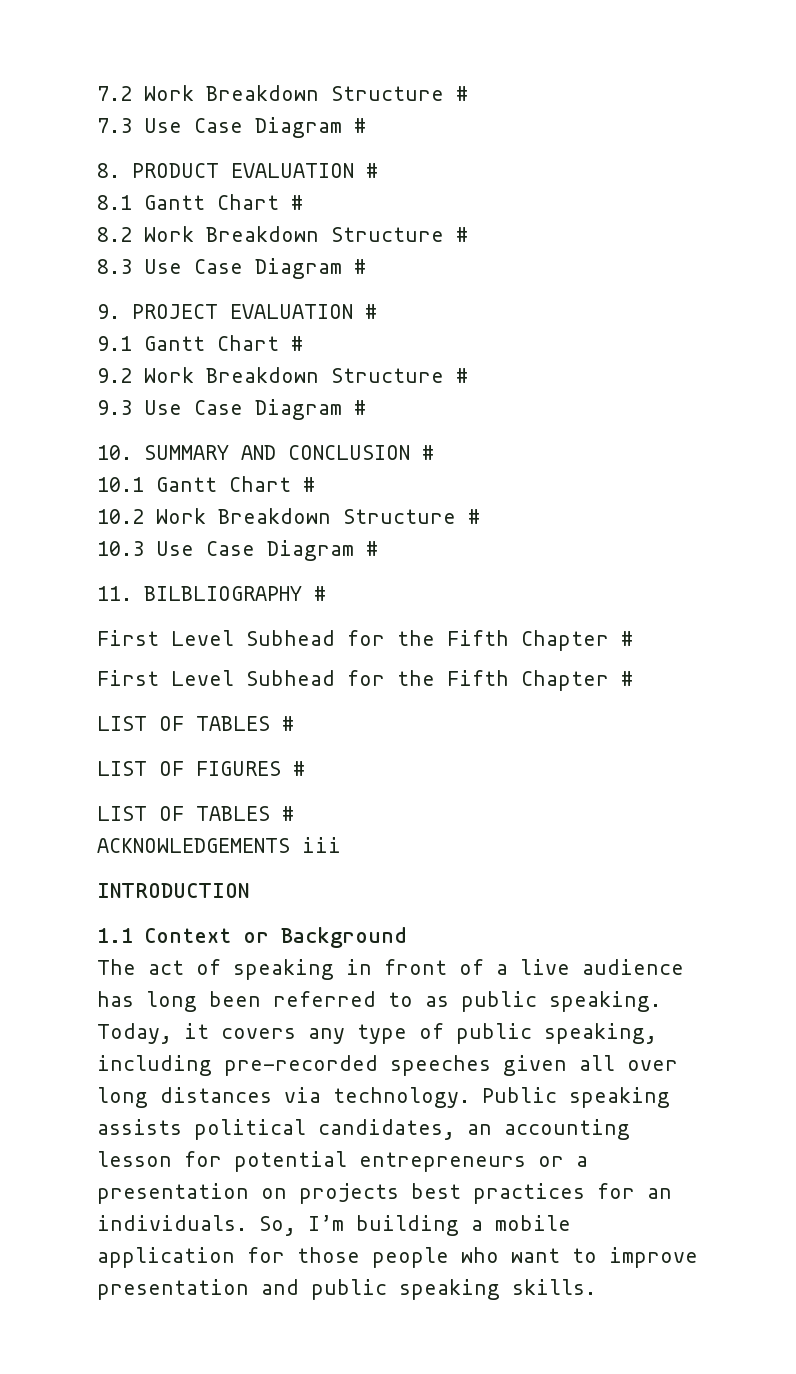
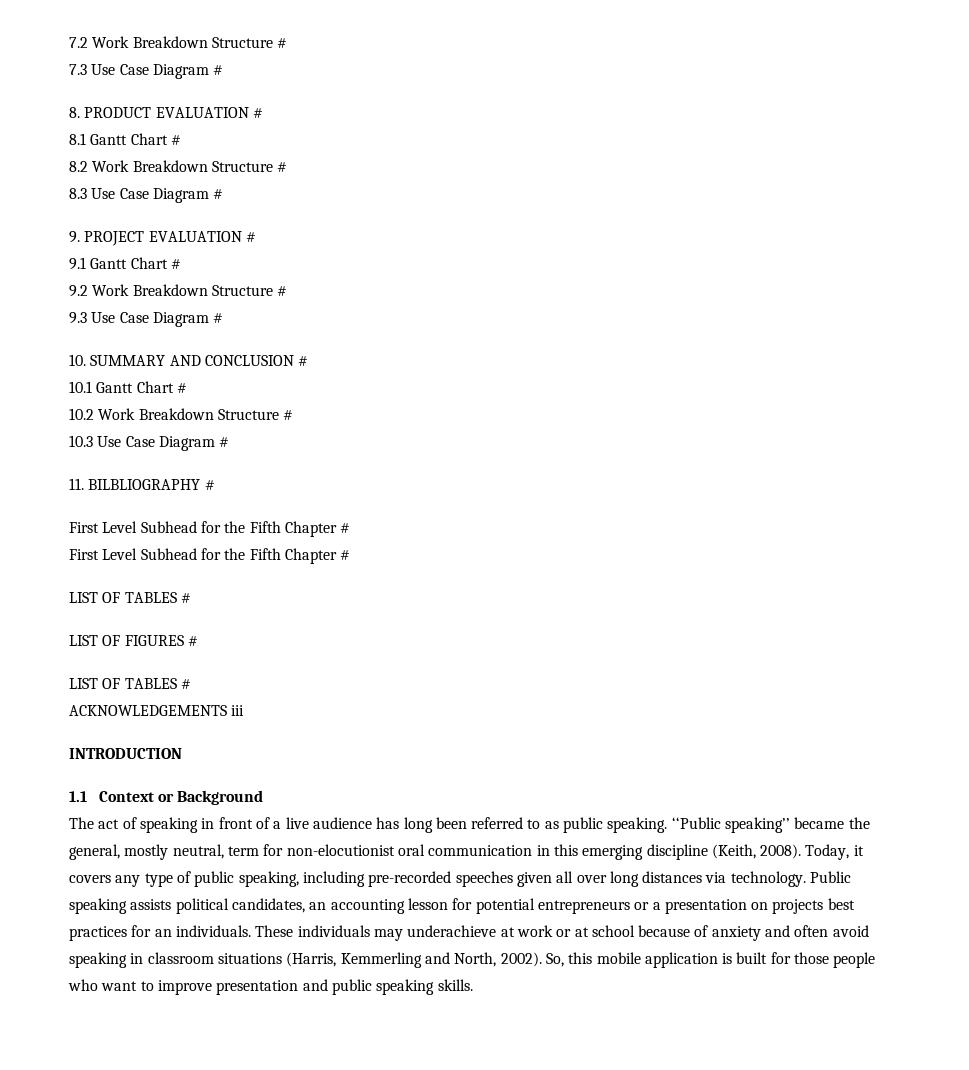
+ ‘‘Public speaking’’ became the general, mostly neutral, term for non-elocutionist oral communication in this emerging discipline (Keith, 2008).
- So, I’m building a mobile application for those people who want to improve presentation and public speaking skills.
+ These individuals may underachieve at work or at school because of anxiety and often avoid speaking in classroom situations (Harris, Kemmerling and North, 2002). So, this mobile application is built for those people who want to improve presentation and public speaking skills.

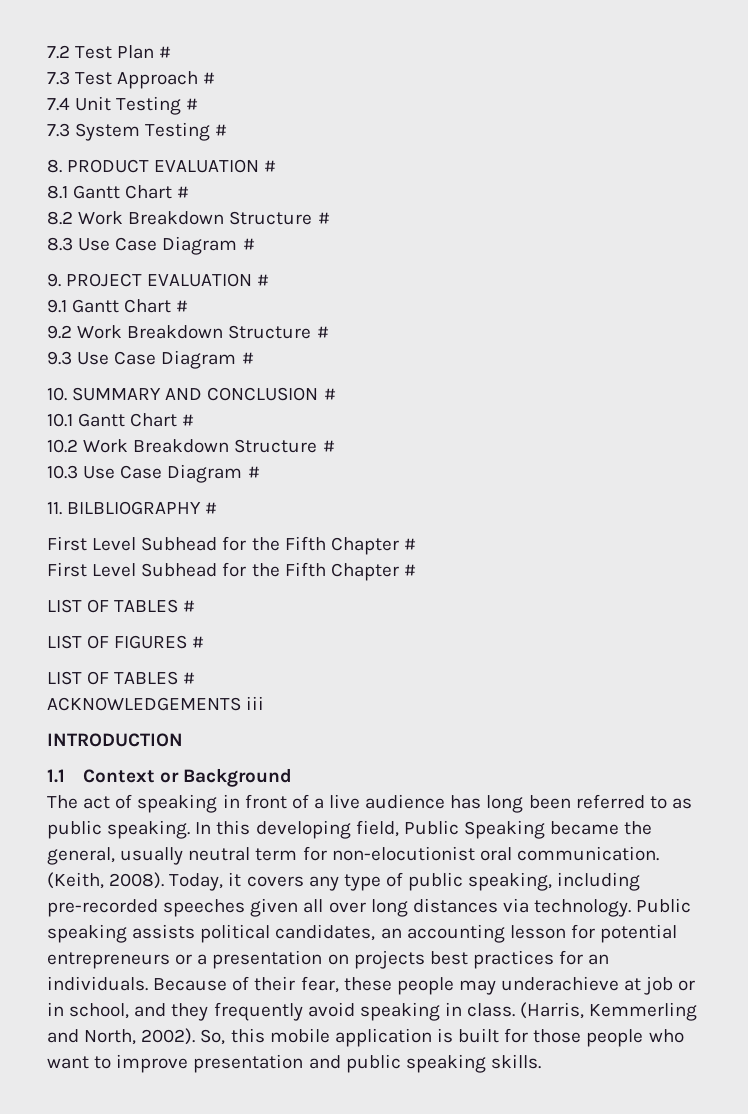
- 7.2 Work Breakdown Structure #
- 7.3 Use Case Diagram #
+ 7.2 Test Plan #
+ 7.3 Test Approach #
+ 7.4 Unit Testing #
+ 7.3 System Testing #
- ‘‘Public speaking’’ became the general, mostly neutral, term for non-elocutionist oral communication in this emerging discipline (Keith, 2008).
+ In this developing field, Public Speaking became the general, usually neutral term for non-elocutionist oral communication. (Keith, 2008).
- These individuals may underachieve at work or at school because of anxiety and often avoid speaking in classroom situations (Harris, Kemmerling and North, 2002).
+ Because of their fear, these people may underachieve at job or in school, and they frequently avoid speaking in class. (Harris, Kemmerling and North, 2002).

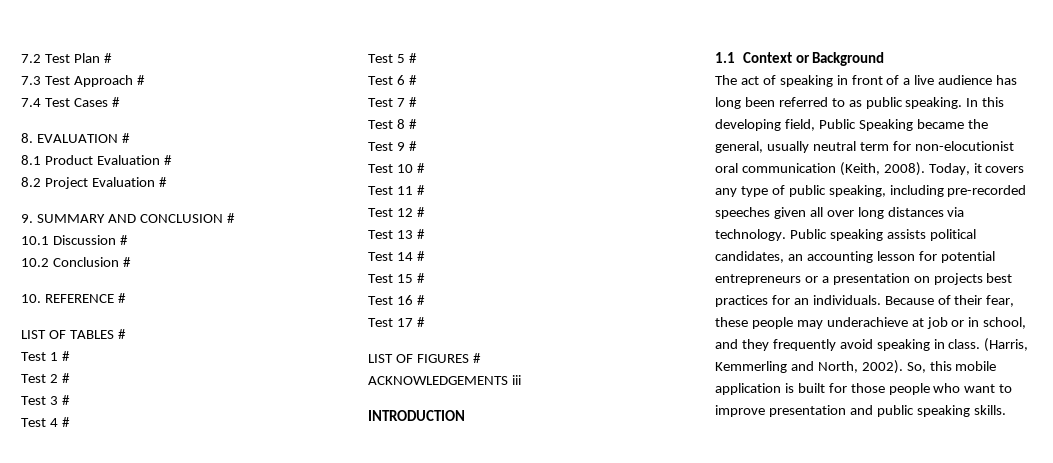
- 7.4 Unit Testing #
- 7.3 System Testing #
+ 7.4 Test Cases #
- 8. PRODUCT EVALUATION #
+ 8. EVALUATION #
- 8.1 Gantt Chart #
+ 8.1 Product Evaluation #
- 8.2 Work Breakdown Structure #
- 8.3 Use Case Diagram #
- 9. PROJECT EVALUATION #
- 9.1 Gantt Chart #
- 9.2 Work Breakdown Structure #
- 9.3 Use Case Diagram #
- 10. SUMMARY AND CONCLUSION #
+ 8.2 Project Evaluation #
+ 9. SUMMARY AND CONCLUSION #
- 10.1 Gantt Chart #
+ 10.1 Discussion #
- 10.2 Work Breakdown Structure #
- 10.3 Use Case Diagram #
- 11. BILBLIOGRAPHY #
- First Level Subhead for the Fifth Chapter #
- First Level Subhead for the Fifth Chapter #
+ 10.2 Conclusion #
+ 10. REFERENCE #
  LIST OF TABLES #
+ Test 1 #
+ Test 2 #
+ Test 3 #
+ Test 4 #
+ Test 5 #
+ Test 6 #
+ Test 7 #
+ Test 8 #
+ Test 9 #
+ Test 10 #
+ Test 11 #
+ Test 12 #
+ Test 13 #
+ Test 14 #
+ Test 15 #
+ Test 16 #
+ Test 17 #
  LIST OF FIGURES #
- LIST OF TABLES #
- In this developing field, Public Speaking became the general, usually neutral term for non-elocutionist oral communication. (Keith, 2008).
+ In this developing field, Public Speaking became the general, usually neutral term for non-elocutionist oral communication (Keith, 2008).

